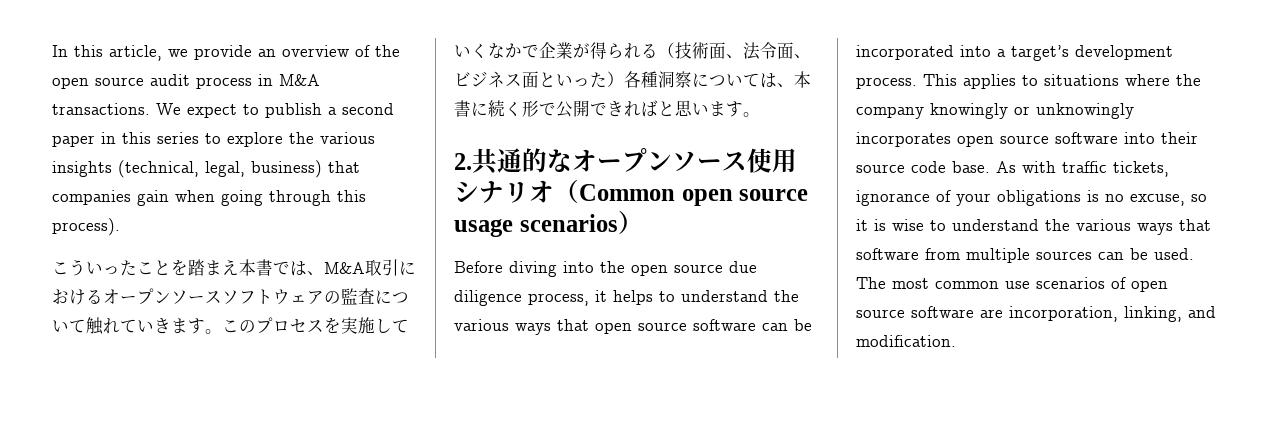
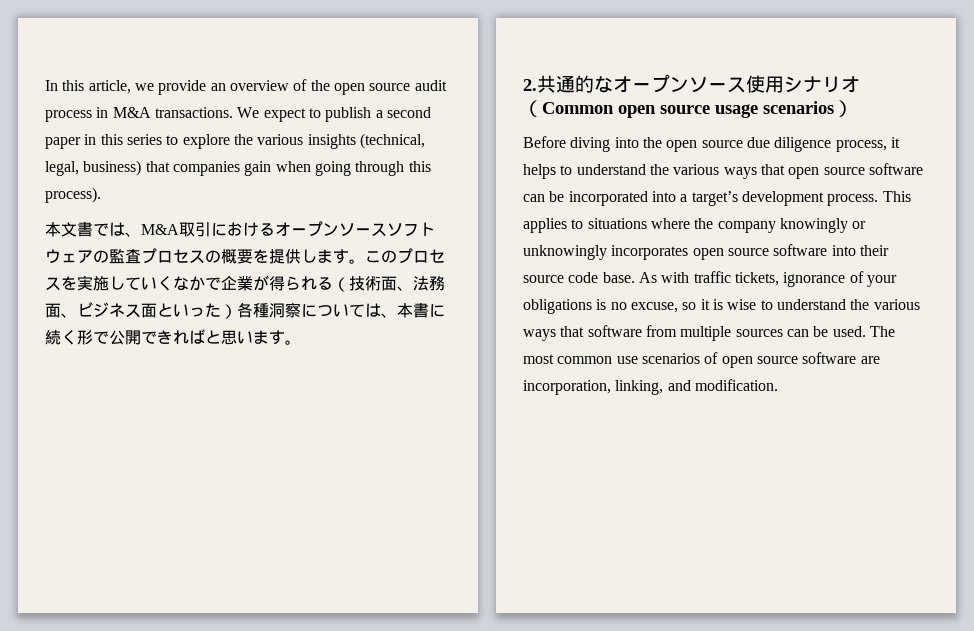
- こういったことを踏まえ本書では、M&A取引におけるオープンソースソフトウェアの監査について触れていきます。
+ 本文書では、M&A取引におけるオープンソースソフトウェアの監査プロセスの概要を提供します。
- このプロセスを実施していくなかで企業が得られる（技術面、法令面、ビジネス面といった）各種洞察については、本書に続く形で公開できればと思います。
+ このプロセスを実施していくなかで企業が得られる（技術面、法務面、ビジネス面といった）各種洞察については、本書に続く形で公開できればと思います。

